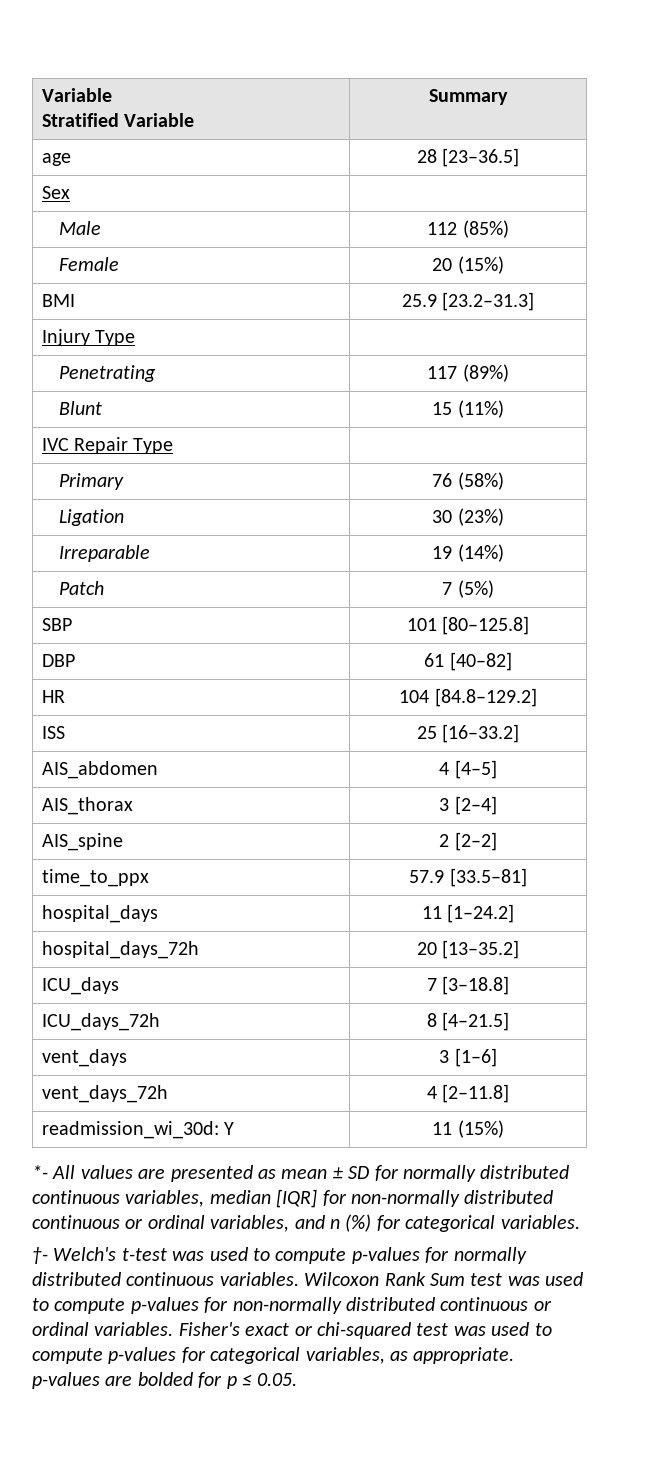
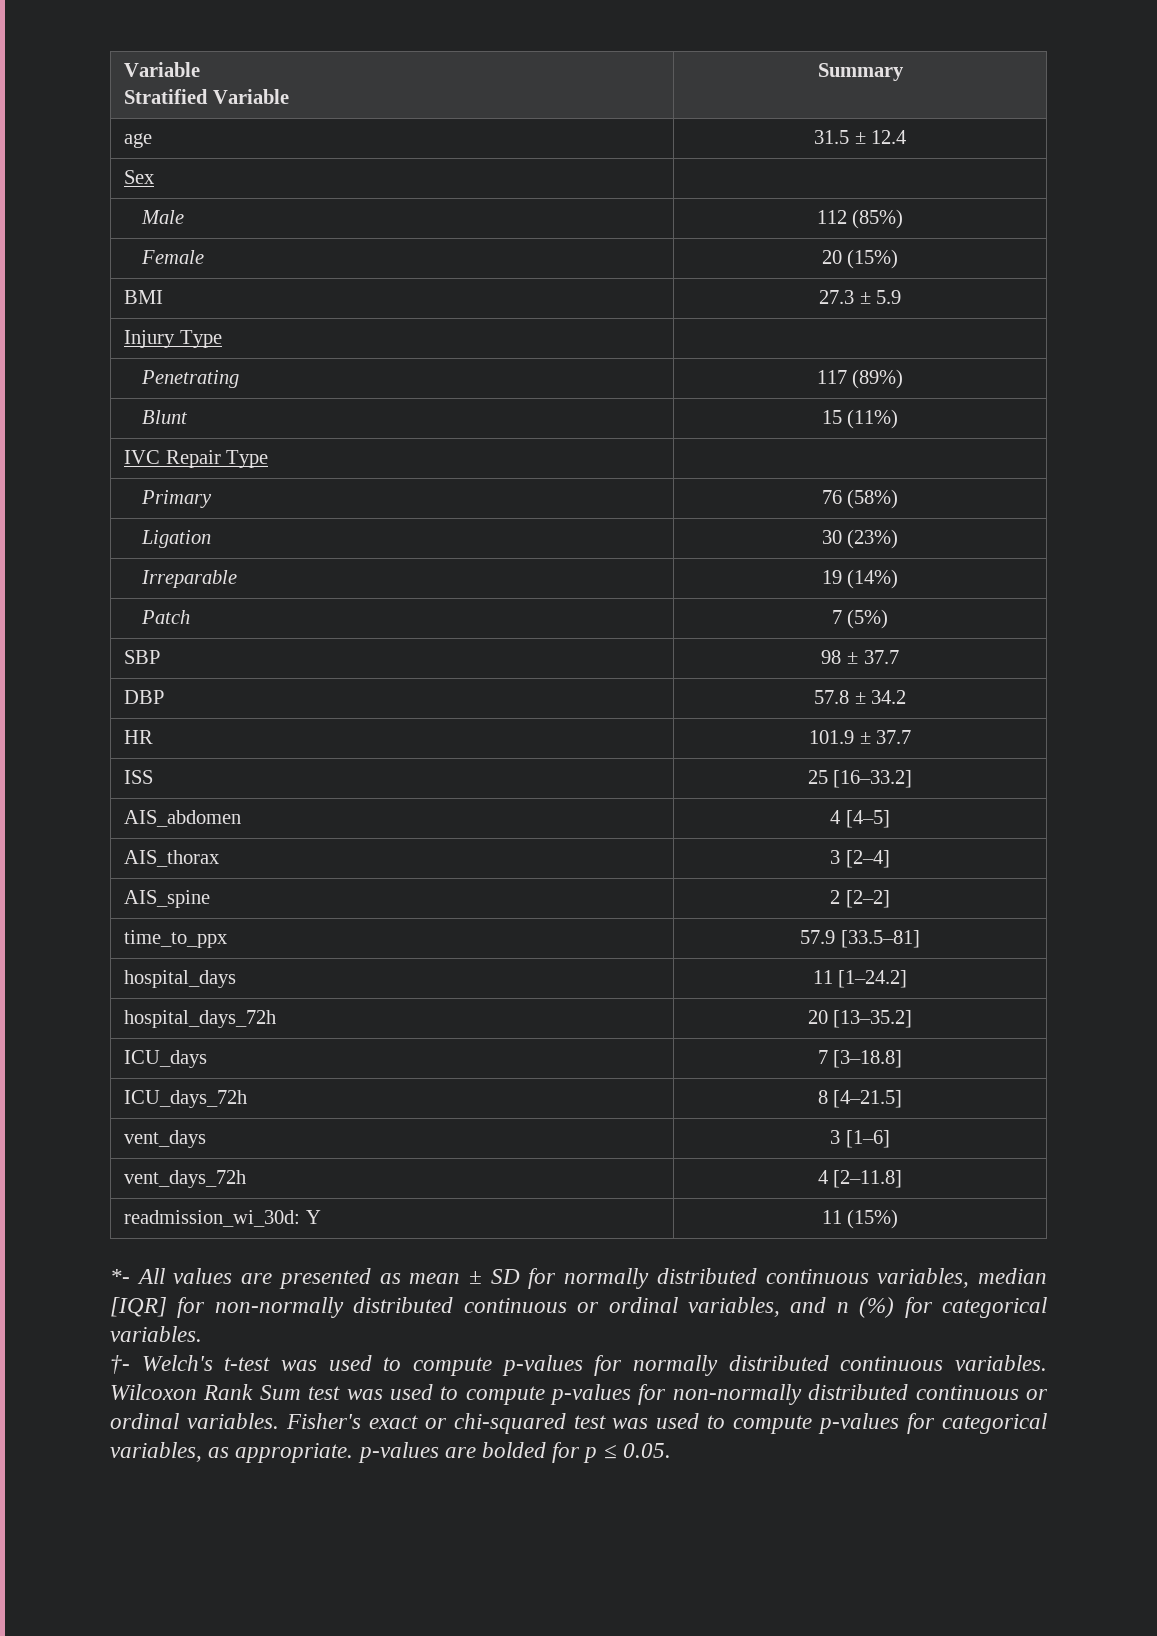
- age | 28 [23–36.5]
+ age | 31.5 ± 12.4
- BMI | 25.9 [23.2–31.3]
+ BMI | 27.3 ± 5.9
- SBP | 101 [80–125.8]
- DBP | 61 [40–82]
- HR | 104 [84.8–129.2]
+ SBP | 98 ± 37.7
+ DBP | 57.8 ± 34.2
+ HR | 101.9 ± 37.7

